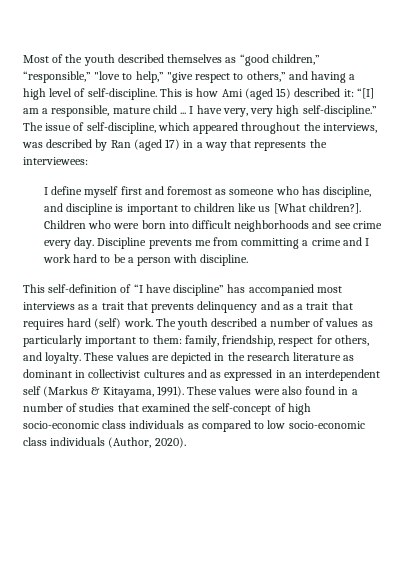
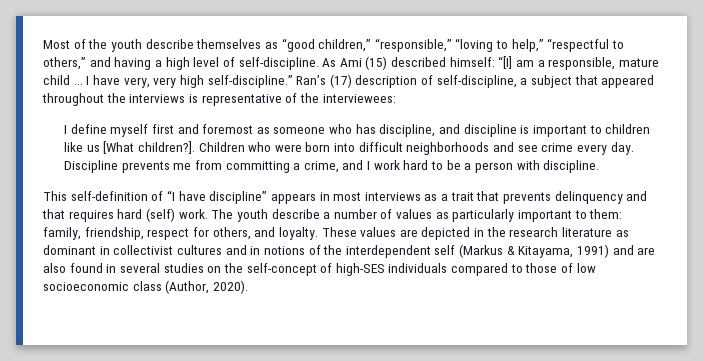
- Most of the youth described themselves as “good children,” “responsible,” "love to help,” "give respect to others,” and having a high level of self-discipline.
+ Most of the youth describe themselves as “good children,” “responsible,” “loving to help,” “respectful to others,” and having a high level of self-discipline.
- This is how Ami (aged 15) described it: “[I] am a responsible, mature child ...
+ As Ami (15) described himself: “[I] am a responsible, mature child ...
- The issue of self-discipline, which appeared throughout the interviews, was described by Ran (aged 17) in a way that represents the interviewees:
+ Ran’s (17) description of self-discipline, a subject that appeared throughout the interviews is representative of the interviewees:
- Discipline prevents me from committing a crime and I work hard to be a person with discipline.
+ Discipline prevents me from committing a crime, and I work hard to be a person with discipline.
- This self-definition of “I have discipline” has accompanied most interviews as a trait that prevents delinquency and as a trait that requires hard (self) work.
+ This self-definition of “I have discipline” appears in most interviews as a trait that prevents delinquency and that requires hard (self) work.
- The youth described a number of values as particularly important to them: family, friendship, respect for others, and loyalty.
+ The youth describe a number of values as particularly important to them: family, friendship, respect for others, and loyalty.
- These values are depicted in the research literature as dominant in collectivist cultures and as expressed in an interdependent self (Markus & Kitayama, 1991). These values were also found in a number of studies that examined the self-concept of high socio-economic class individuals as compared to low socio-economic class individuals (Author, 2020).
+ These values are depicted in the research literature as dominant in collectivist cultures and in notions of the interdependent self (Markus & Kitayama, 1991) and are also found in several studies on the self-concept of high-SES individuals compared to those of low socioeconomic class (Author, 2020).

